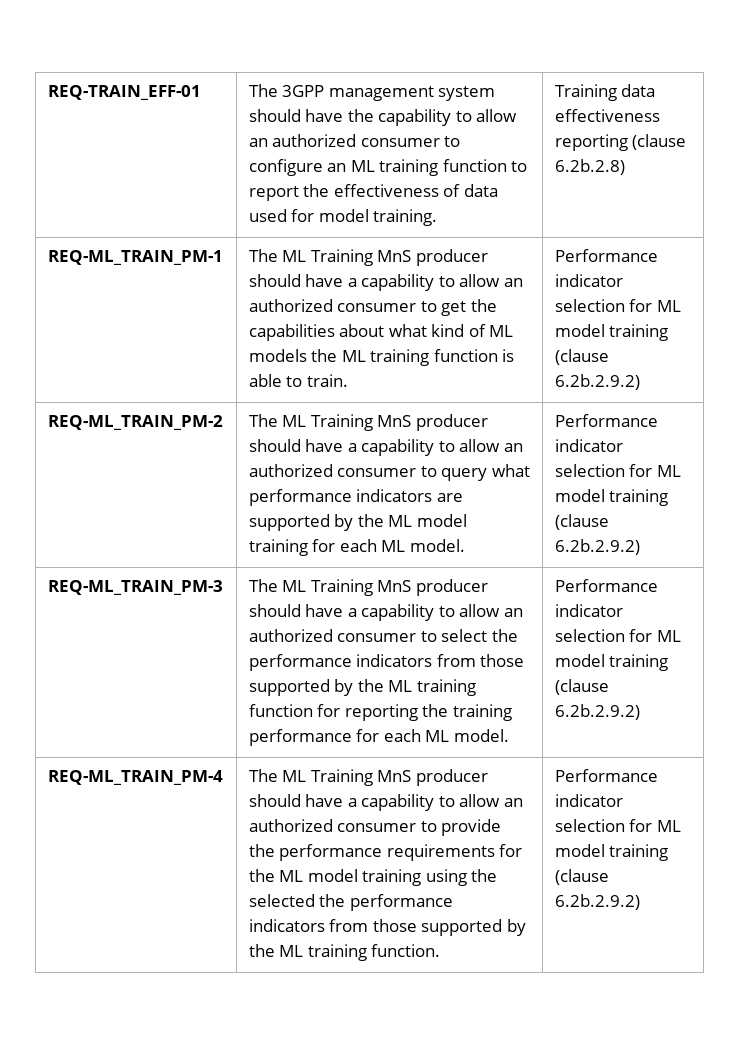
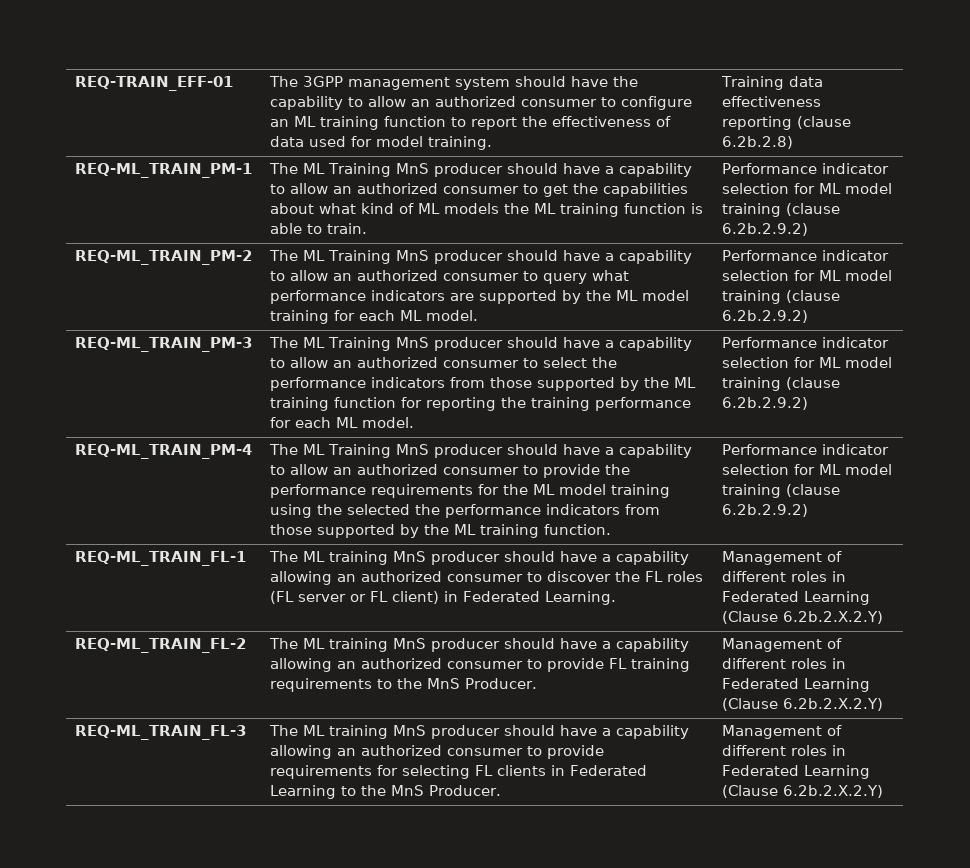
+ REQ-ML_TRAIN_FL-1 | The ML training MnS producer should have a capability allowing an authorized consumer to discover the FL roles (FL server or FL client) in Federated Learning. | Management of different roles in Federated Learning (Clause 6.2b.2.X.2.Y)
+ REQ-ML_TRAIN_FL-2 | The ML training MnS producer should have a capability allowing an authorized consumer to provide FL training requirements to the MnS Producer. | Management of different roles in Federated Learning (Clause 6.2b.2.X.2.Y)
+ REQ-ML_TRAIN_FL-3 | The ML training MnS producer should have a capability allowing an authorized consumer to provide requirements for selecting FL clients in Federated Learning to the MnS Producer. | Management of different roles in Federated Learning (Clause 6.2b.2.X.2.Y)

